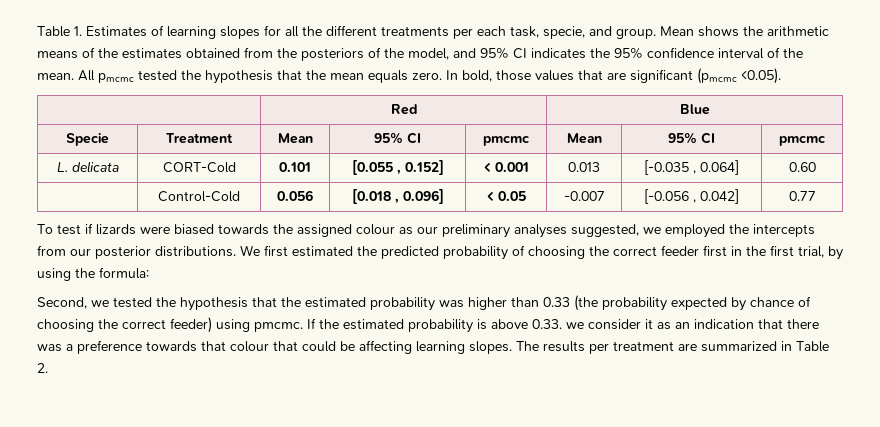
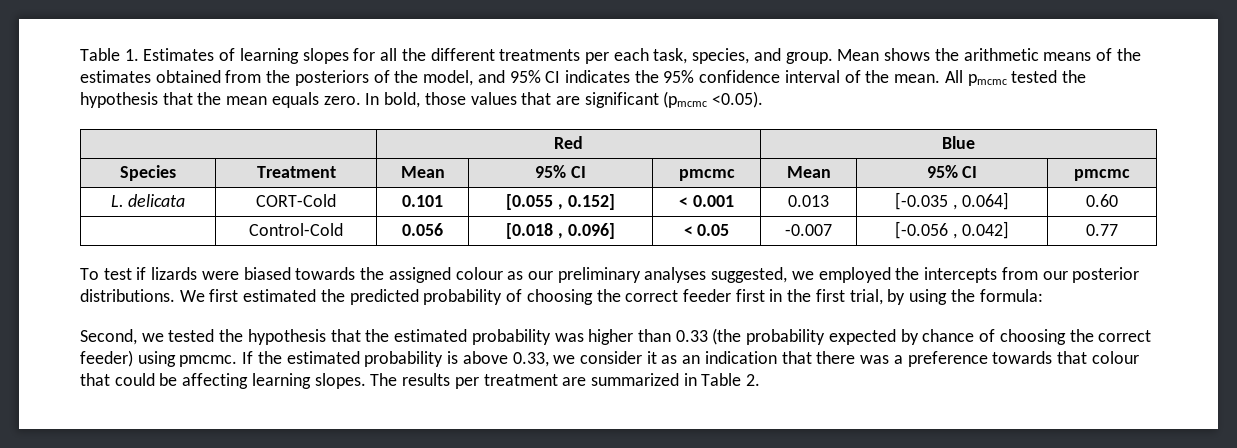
- Table 1. Estimates of learning slopes for all the different treatments per each task, specie, and group.
+ Table 1. Estimates of learning slopes for all the different treatments per each task, species, and group.
- Specie | Treatment | Mean | 95% CI | pmcmc | Mean | 95% CI | pmcmc
+ Species | Treatment | Mean | 95% CI | pmcmc | Mean | 95% CI | pmcmc
- If the estimated probability is above 0.33. we consider it as an indication that there was a preference towards that colour that could be affecting learning slopes.
+ If the estimated probability is above 0.33, we consider it as an indication that there was a preference towards that colour that could be affecting learning slopes.

